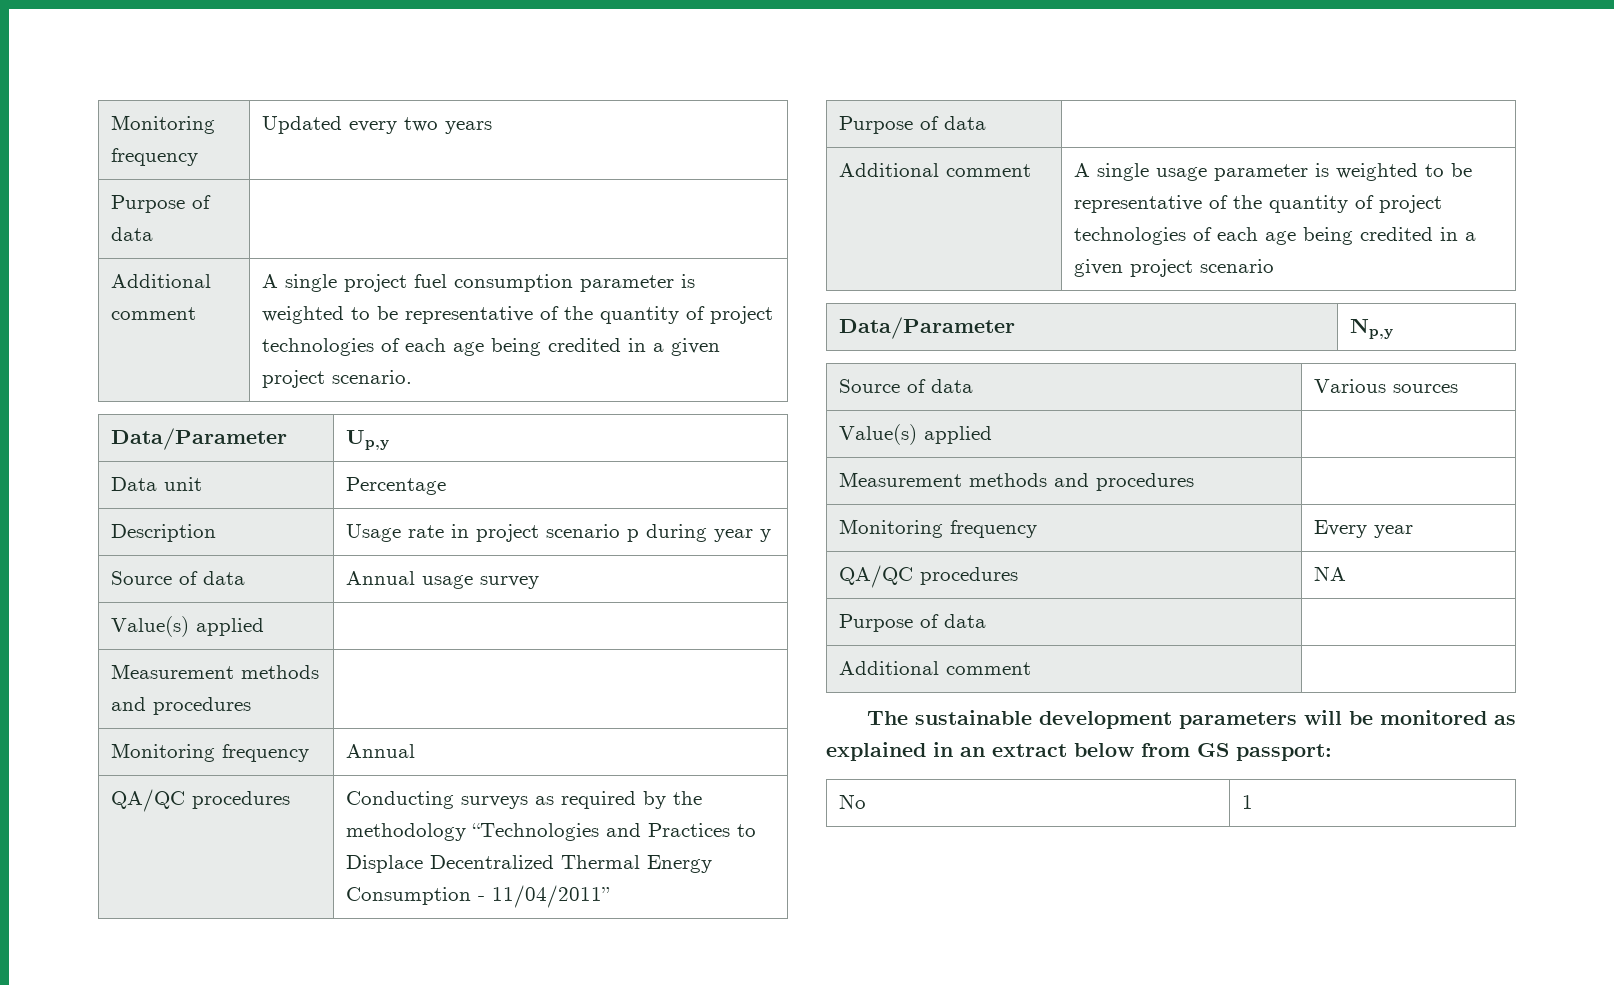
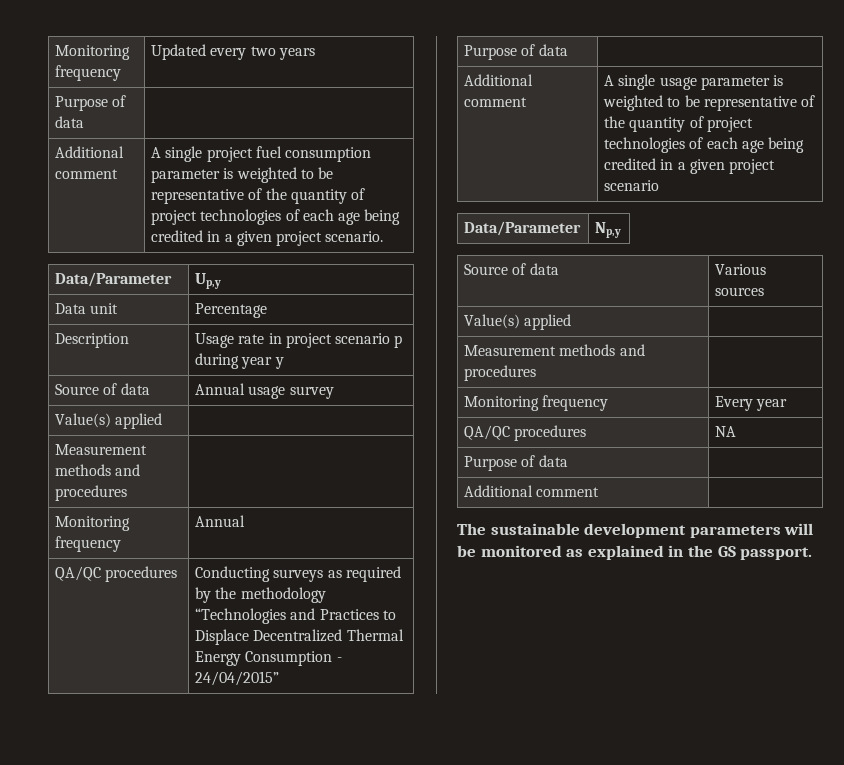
- QA/QC procedures | Conducting surveys as required by the methodology “Technologies and Practices to Displace Decentralized Thermal Energy Consumption - 11/04/2011”
+ QA/QC procedures | Conducting surveys as required by the methodology “Technologies and Practices to Displace Decentralized Thermal Energy Consumption - 24/04/2015”
- The sustainable development parameters will be monitored as explained in an extract below from GS passport:
- No | 1
+ The sustainable development parameters will be monitored as explained in the GS passport.

